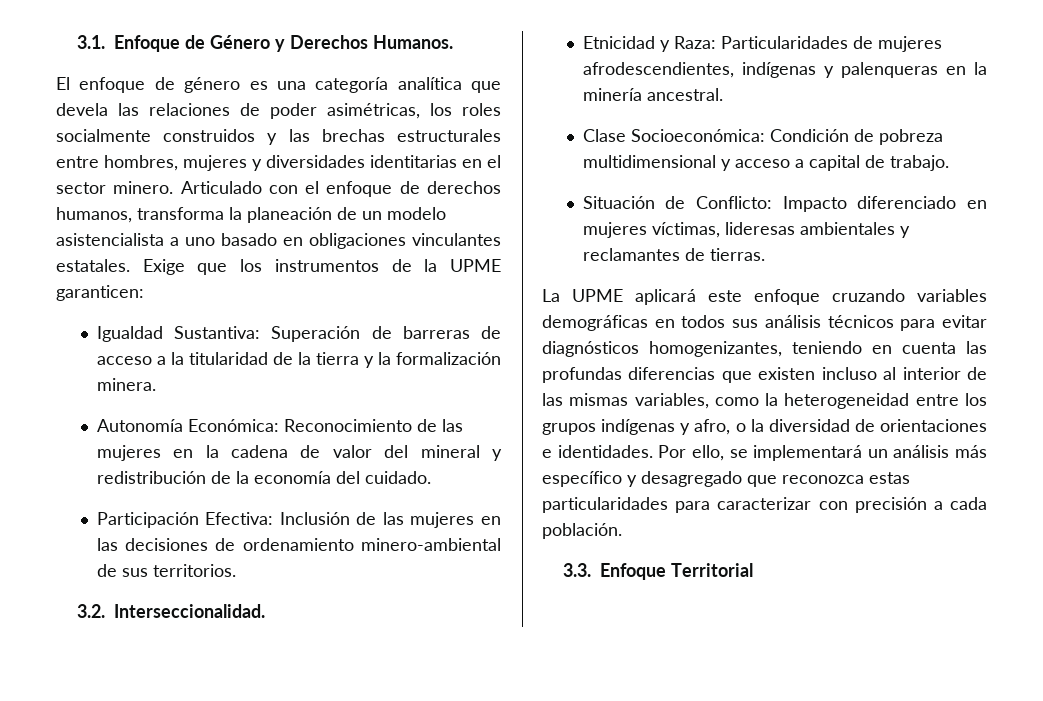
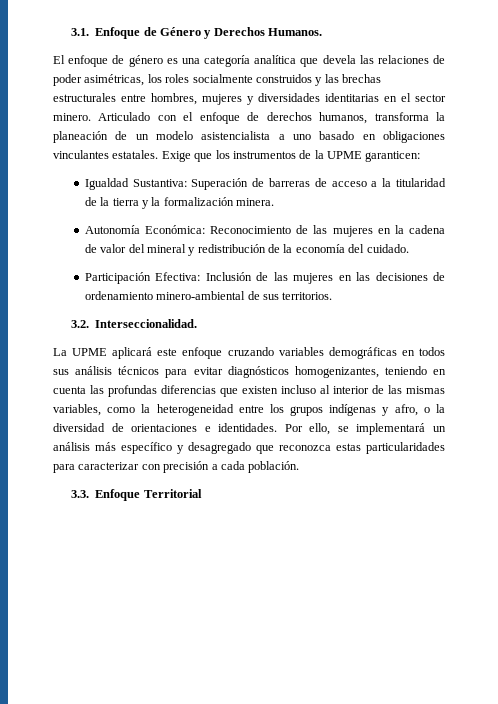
- Etnicidad y Raza: Particularidades de mujeres afrodescendientes, indígenas y palenqueras en la minería ancestral.
- Clase Socioeconómica: Condición de pobreza multidimensional y acceso a capital de trabajo.
- Situación de Conflicto: Impacto diferenciado en mujeres víctimas, lideresas ambientales y reclamantes de tierras.

